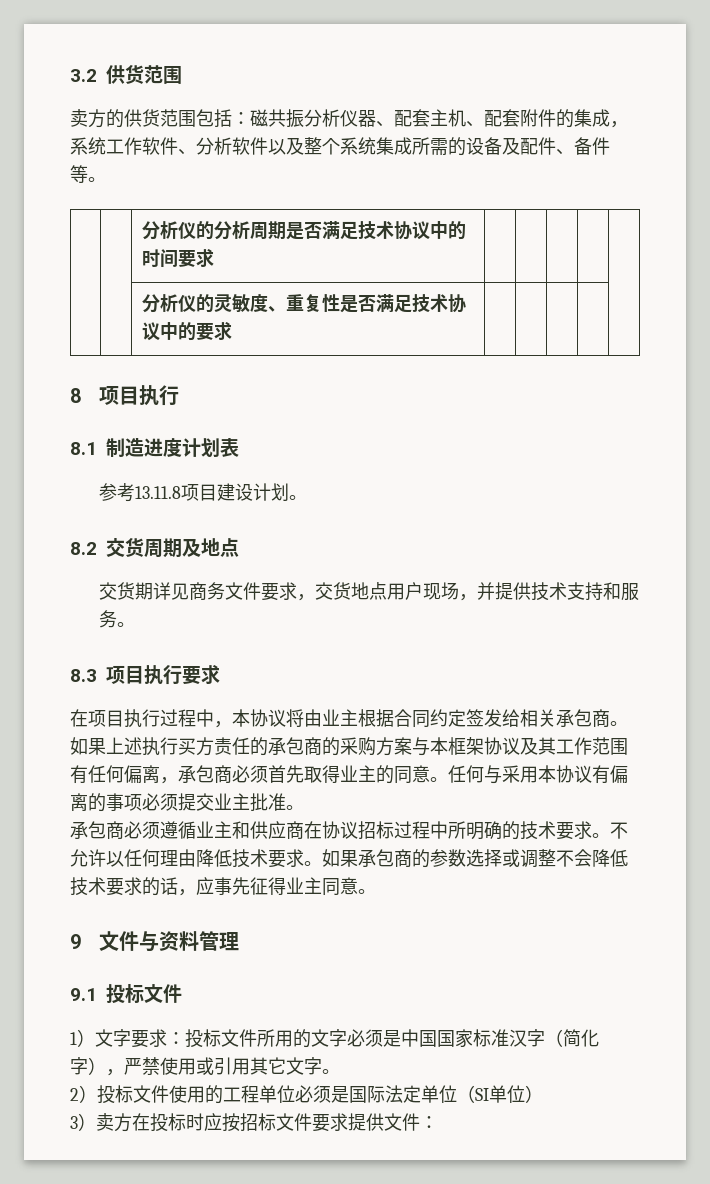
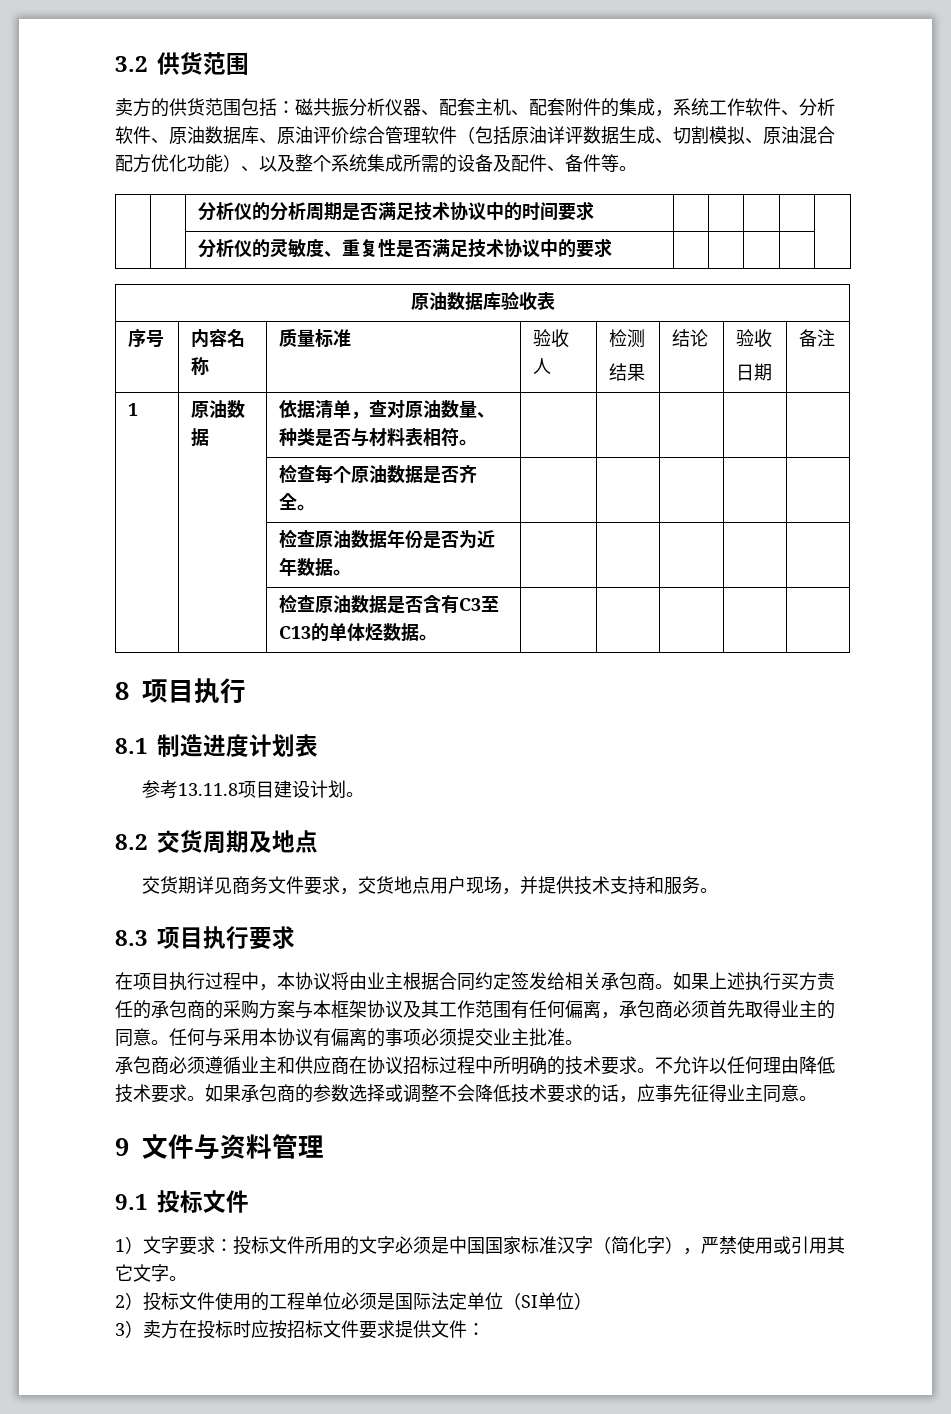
- 卖方的供货范围包括：磁共振分析仪器、配套主机、配套附件的集成，系统工作软件、分析软件以及整个系统集成所需的设备及配件、备件等。
+ 卖方的供货范围包括：磁共振分析仪器、配套主机、配套附件的集成，系统工作软件、分析软件、原油数据库、原油评价综合管理软件（包括原油详评数据生成、切割模拟、原油混合配方优化功能）、以及整个系统集成所需的设备及配件、备件等。
+ 原油数据库验收表
+ 序号 | 内容名称 | 质量标准 | 验收人 | 检测
+ 结果 | 结论 | 验收
+ 日期 | 备注
+ 1 | 原油数据 | 依据清单，查对原油数量、种类是否与材料表相符。 | | | | |
+ | | 检查每个原油数据是否齐全。 | | | | |
+ | | 检查原油数据年份是否为近年数据。 | | | | |
+ | | 检查原油数据是否含有C3至C13的单体烃数据。 | | | | |

